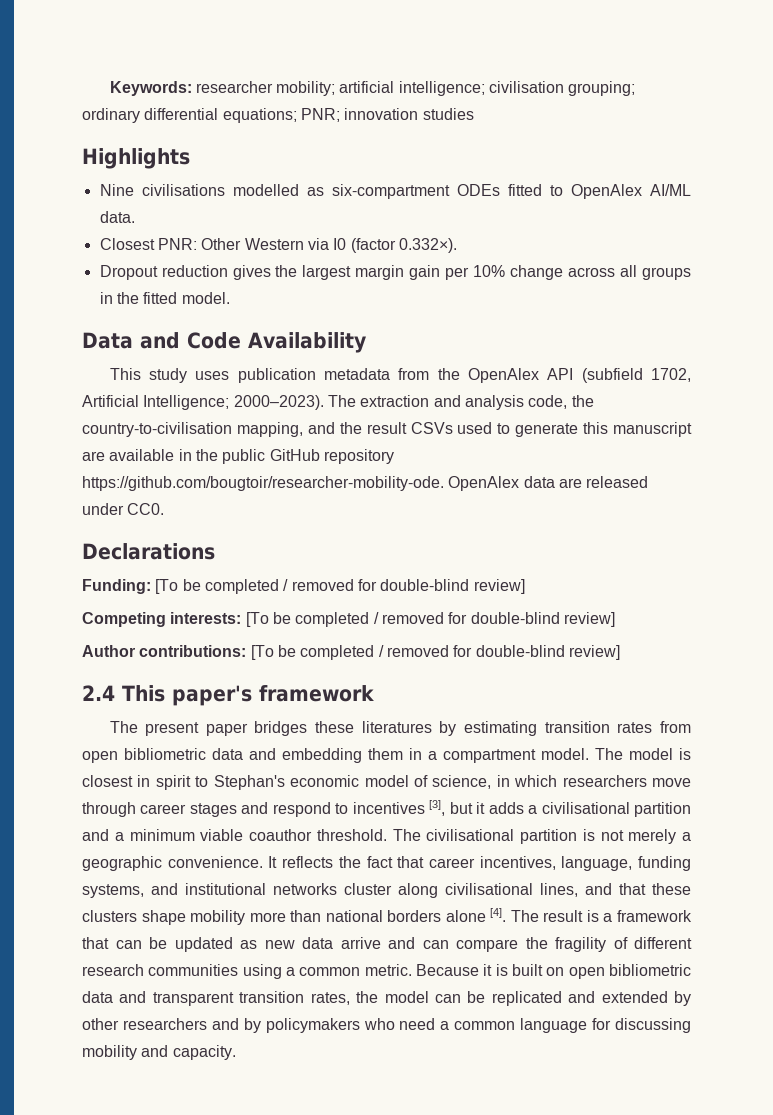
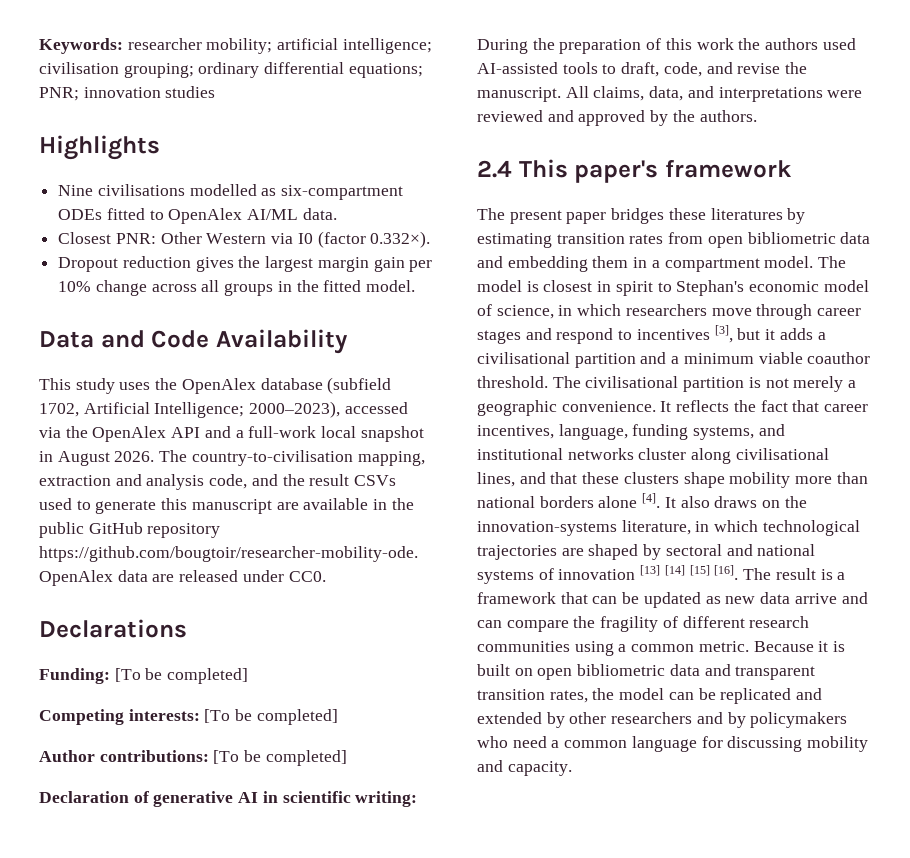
- This study uses publication metadata from the OpenAlex API (subfield 1702, Artificial Intelligence; 2000–2023). The extraction and analysis code, the country-to-civilisation mapping, and the result CSVs used to generate this manuscript are available in the public GitHub repository https://github.com/bougtoir/researcher-mobility-ode. OpenAlex data are released under CC0.
+ This study uses the OpenAlex database (subfield 1702, Artificial Intelligence; 2000–2023), accessed via the OpenAlex API and a full-work local snapshot in August 2026. The country-to-civilisation mapping, extraction and analysis code, and the result CSVs used to generate this manuscript are available in the public GitHub repository https://github.com/bougtoir/researcher-mobility-ode. OpenAlex data are released under CC0.
- Funding: [To be completed / removed for double-blind review]
- Competing interests: [To be completed / removed for double-blind review]
- Author contributions: [To be completed / removed for double-blind review]
+ Funding: [To be completed]
+ Competing interests: [To be completed]
+ Author contributions: [To be completed]
+ Declaration of generative AI in scientific writing: During the preparation of this work the authors used AI-assisted tools to draft, code, and revise the manuscript. All claims, data, and interpretations were reviewed and approved by the authors.
+ It also draws on the innovation-systems literature, in which technological trajectories are shaped by sectoral and national systems of innovation [13] [14] [15] [16].

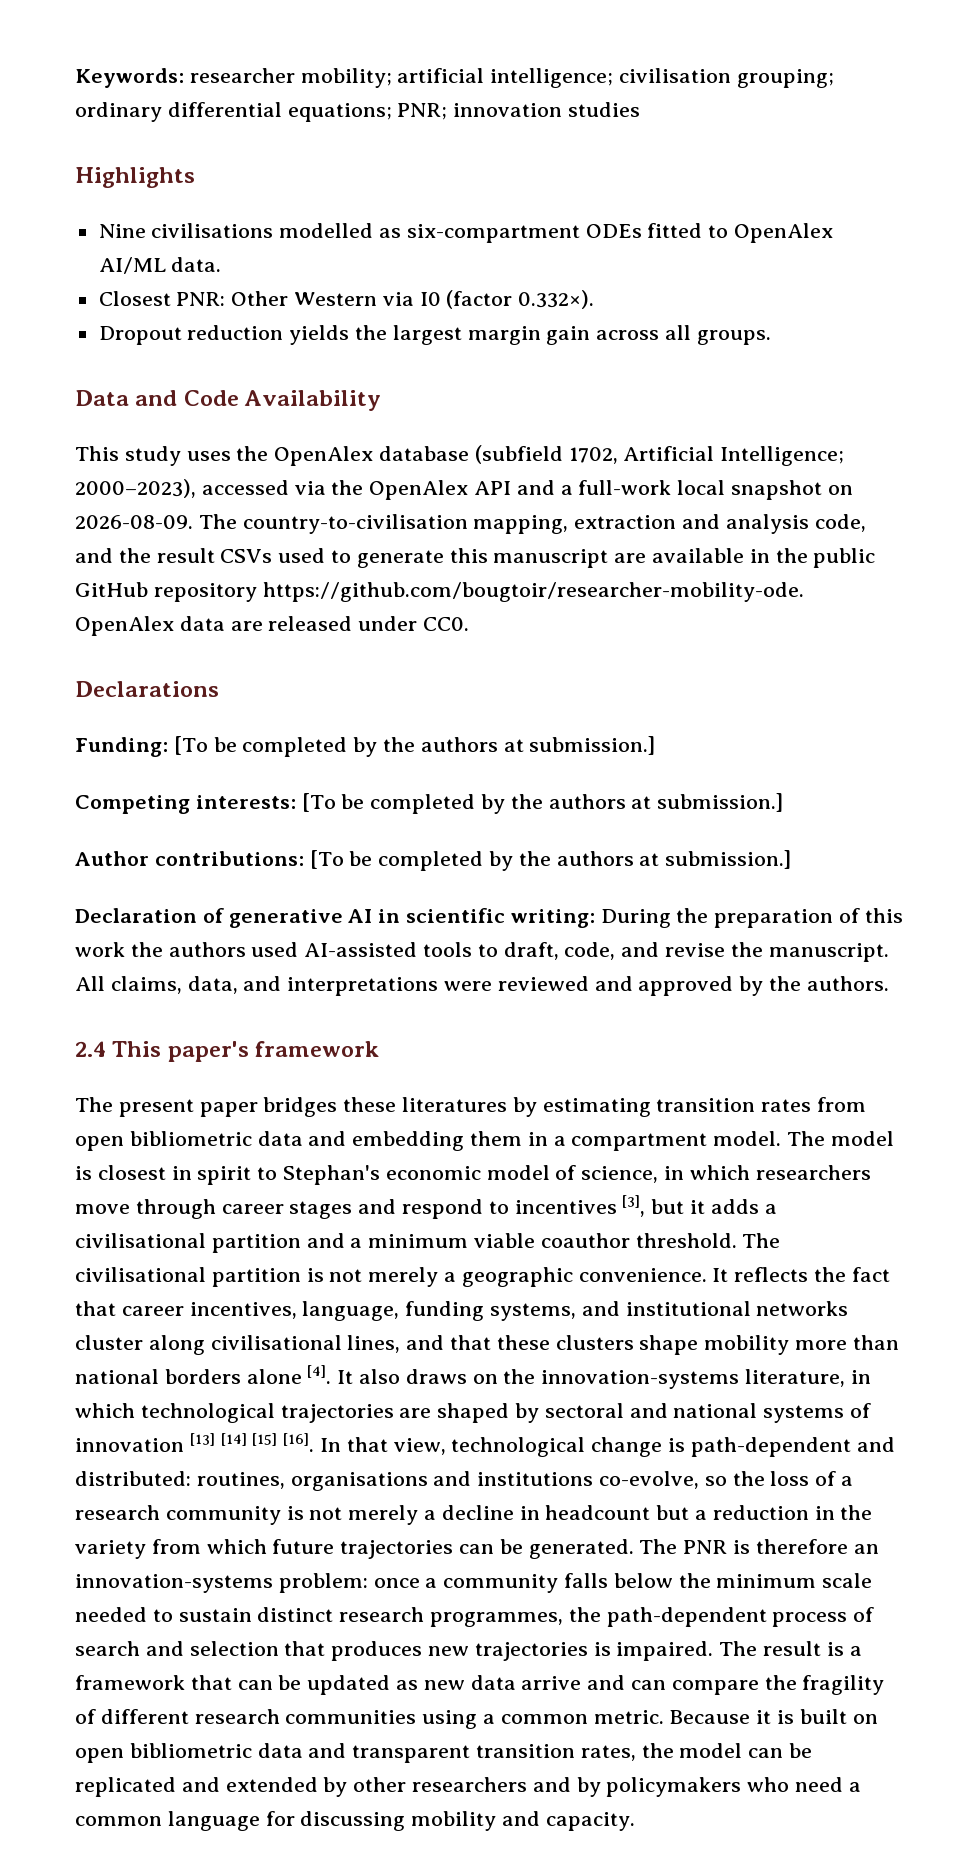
- Dropout reduction gives the largest margin gain per 10% change across all groups in the fitted model.
+ Dropout reduction yields the largest margin gain across all groups.
- This study uses the OpenAlex database (subfield 1702, Artificial Intelligence; 2000–2023), accessed via the OpenAlex API and a full-work local snapshot in August 2026.
+ This study uses the OpenAlex database (subfield 1702, Artificial Intelligence; 2000–2023), accessed via the OpenAlex API and a full-work local snapshot on 2026-08-09.
- Funding: [To be completed]
- Competing interests: [To be completed]
- Author contributions: [To be completed]
+ Funding: [To be completed by the authors at submission.]
+ Competing interests: [To be completed by the authors at submission.]
+ Author contributions: [To be completed by the authors at submission.]
+ In that view, technological change is path-dependent and distributed: routines, organisations and institutions co-evolve, so the loss of a research community is not merely a decline in headcount but a reduction in the variety from which future trajectories can be generated. The PNR is therefore an innovation-systems problem: once a community falls below the minimum scale needed to sustain distinct research programmes, the path-dependent process of search and selection that produces new trajectories is impaired.

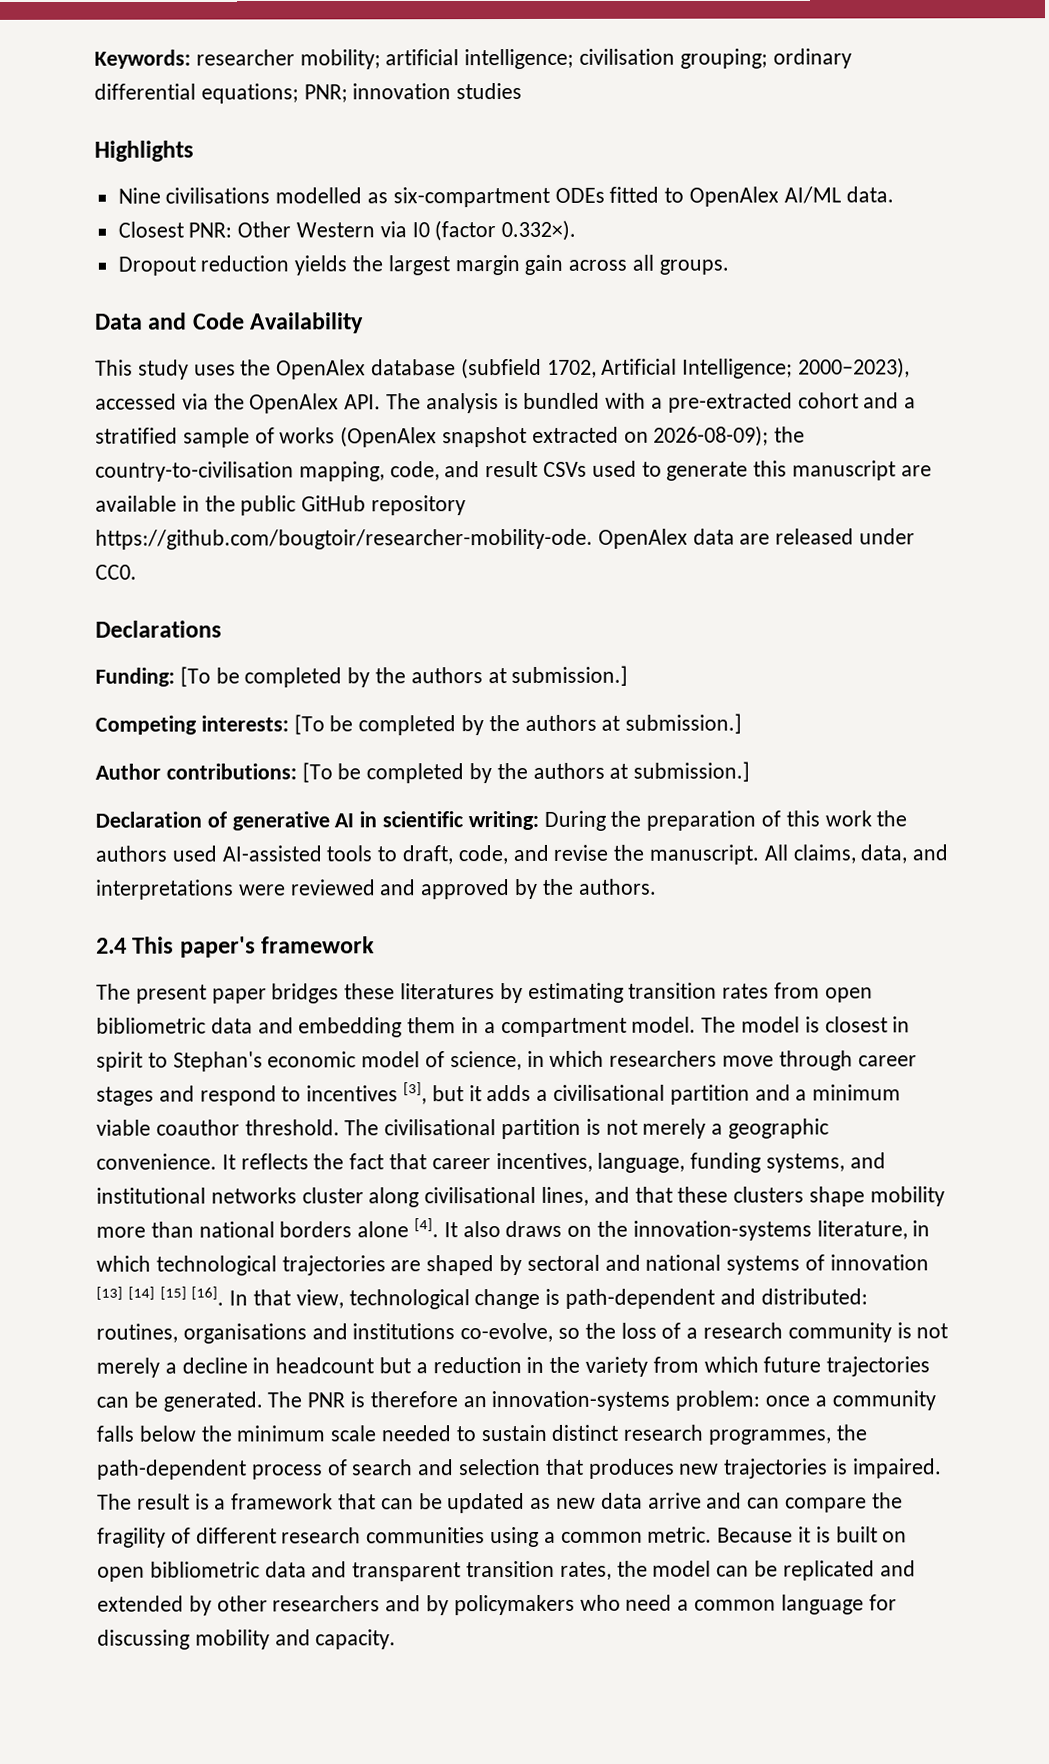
- This study uses the OpenAlex database (subfield 1702, Artificial Intelligence; 2000–2023), accessed via the OpenAlex API and a full-work local snapshot on 2026-08-09. The country-to-civilisation mapping, extraction and analysis code, and the result CSVs used to generate this manuscript are available in the public GitHub repository https://github.com/bougtoir/researcher-mobility-ode. OpenAlex data are released under CC0.
+ This study uses the OpenAlex database (subfield 1702, Artificial Intelligence; 2000–2023), accessed via the OpenAlex API. The analysis is bundled with a pre-extracted cohort and a stratified sample of works (OpenAlex snapshot extracted on 2026-08-09); the country-to-civilisation mapping, code, and result CSVs used to generate this manuscript are available in the public GitHub repository https://github.com/bougtoir/researcher-mobility-ode. OpenAlex data are released under CC0.

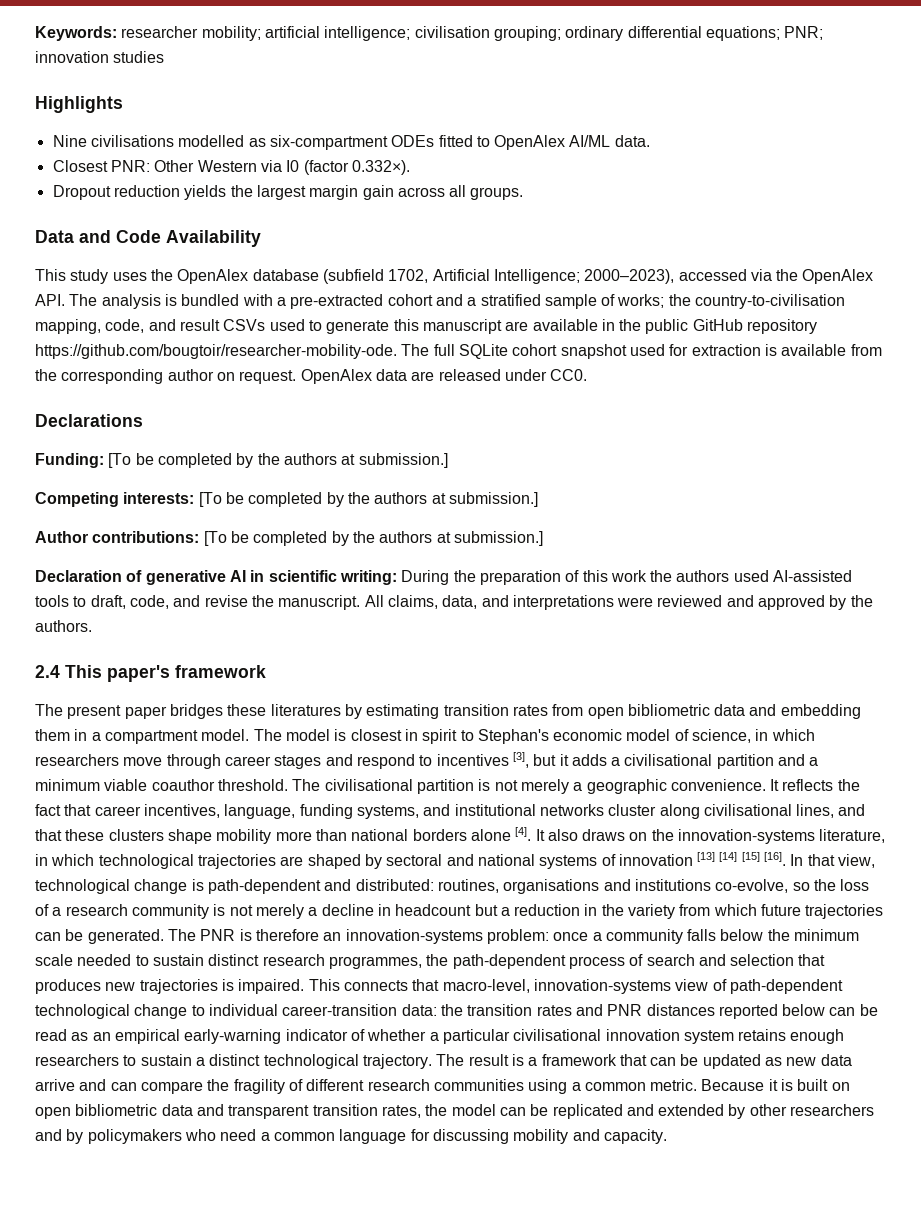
- This study uses the OpenAlex database (subfield 1702, Artificial Intelligence; 2000–2023), accessed via the OpenAlex API. The analysis is bundled with a pre-extracted cohort and a stratified sample of works (OpenAlex snapshot extracted on 2026-08-09); the country-to-civilisation mapping, code, and result CSVs used to generate this manuscript are available in the public GitHub repository https://github.com/bougtoir/researcher-mobility-ode. OpenAlex data are released under CC0.
+ This study uses the OpenAlex database (subfield 1702, Artificial Intelligence; 2000–2023), accessed via the OpenAlex API. The analysis is bundled with a pre-extracted cohort and a stratified sample of works; the country-to-civilisation mapping, code, and result CSVs used to generate this manuscript are available in the public GitHub repository https://github.com/bougtoir/researcher-mobility-ode. The full SQLite cohort snapshot used for extraction is available from the corresponding author on request. OpenAlex data are released under CC0.
+ This connects that macro-level, innovation-systems view of path-dependent technological change to individual career-transition data: the transition rates and PNR distances reported below can be read as an empirical early-warning indicator of whether a particular civilisational innovation system retains enough researchers to sustain a distinct technological trajectory.

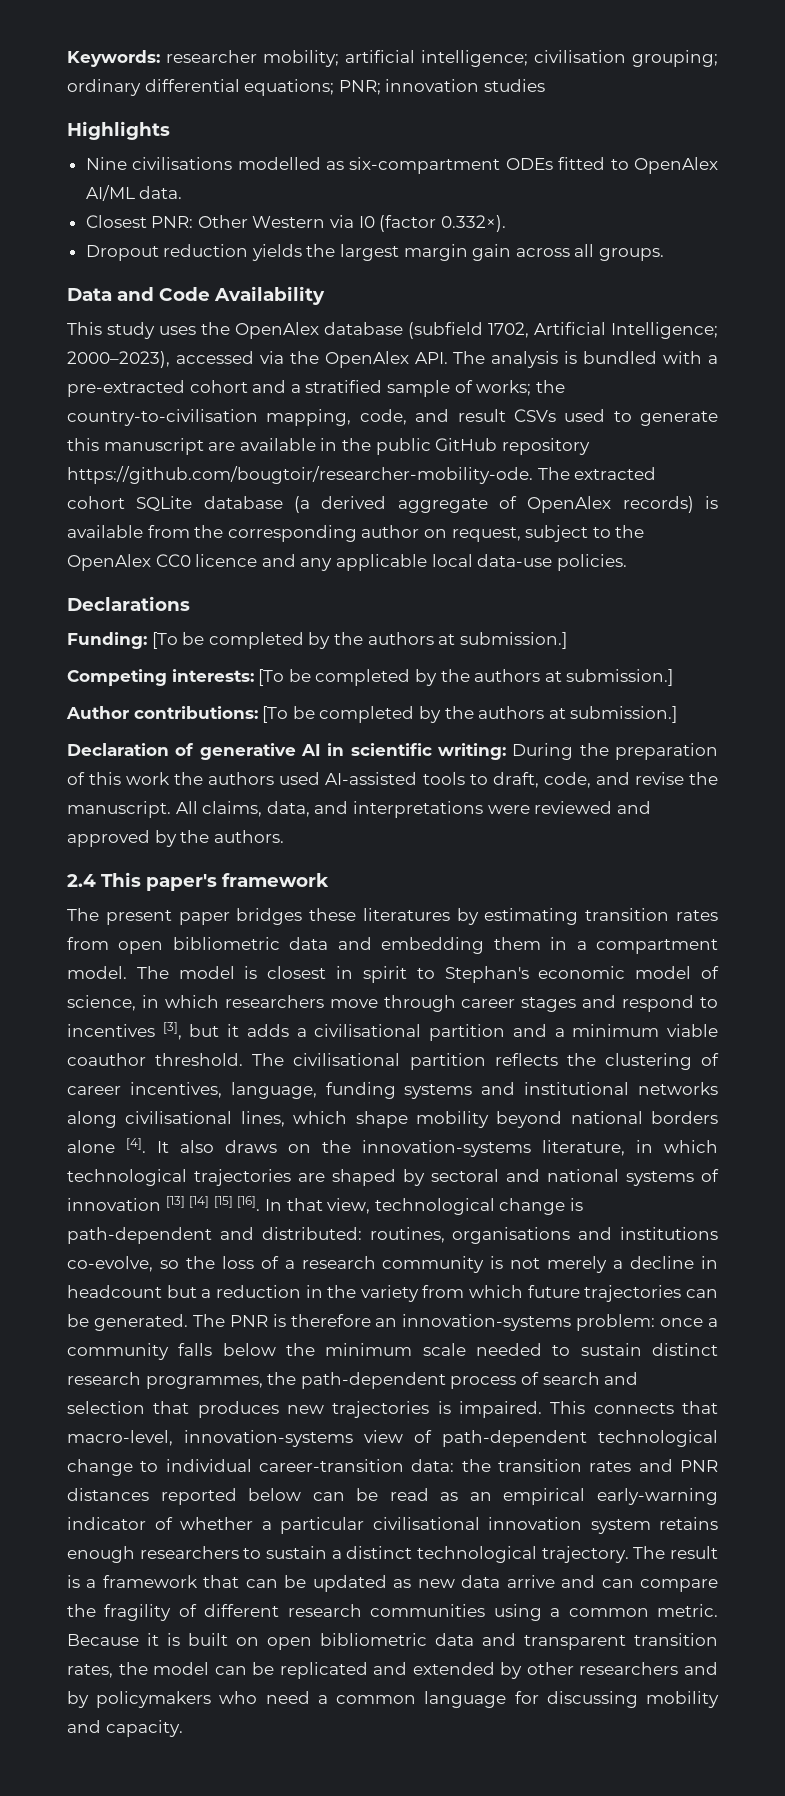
- This study uses the OpenAlex database (subfield 1702, Artificial Intelligence; 2000–2023), accessed via the OpenAlex API. The analysis is bundled with a pre-extracted cohort and a stratified sample of works; the country-to-civilisation mapping, code, and result CSVs used to generate this manuscript are available in the public GitHub repository https://github.com/bougtoir/researcher-mobility-ode. The full SQLite cohort snapshot used for extraction is available from the corresponding author on request. OpenAlex data are released under CC0.
+ This study uses the OpenAlex database (subfield 1702, Artificial Intelligence; 2000–2023), accessed via the OpenAlex API. The analysis is bundled with a pre-extracted cohort and a stratified sample of works; the country-to-civilisation mapping, code, and result CSVs used to generate this manuscript are available in the public GitHub repository https://github.com/bougtoir/researcher-mobility-ode. The extracted cohort SQLite database (a derived aggregate of OpenAlex records) is available from the corresponding author on request, subject to the OpenAlex CC0 licence and any applicable local data-use policies.
- The civilisational partition is not merely a geographic convenience. It reflects the fact that career incentives, language, funding systems, and institutional networks cluster along civilisational lines, and that these clusters shape mobility more than national borders alone [4].
+ The civilisational partition reflects the clustering of career incentives, language, funding systems and institutional networks along civilisational lines, which shape mobility beyond national borders alone [4].

